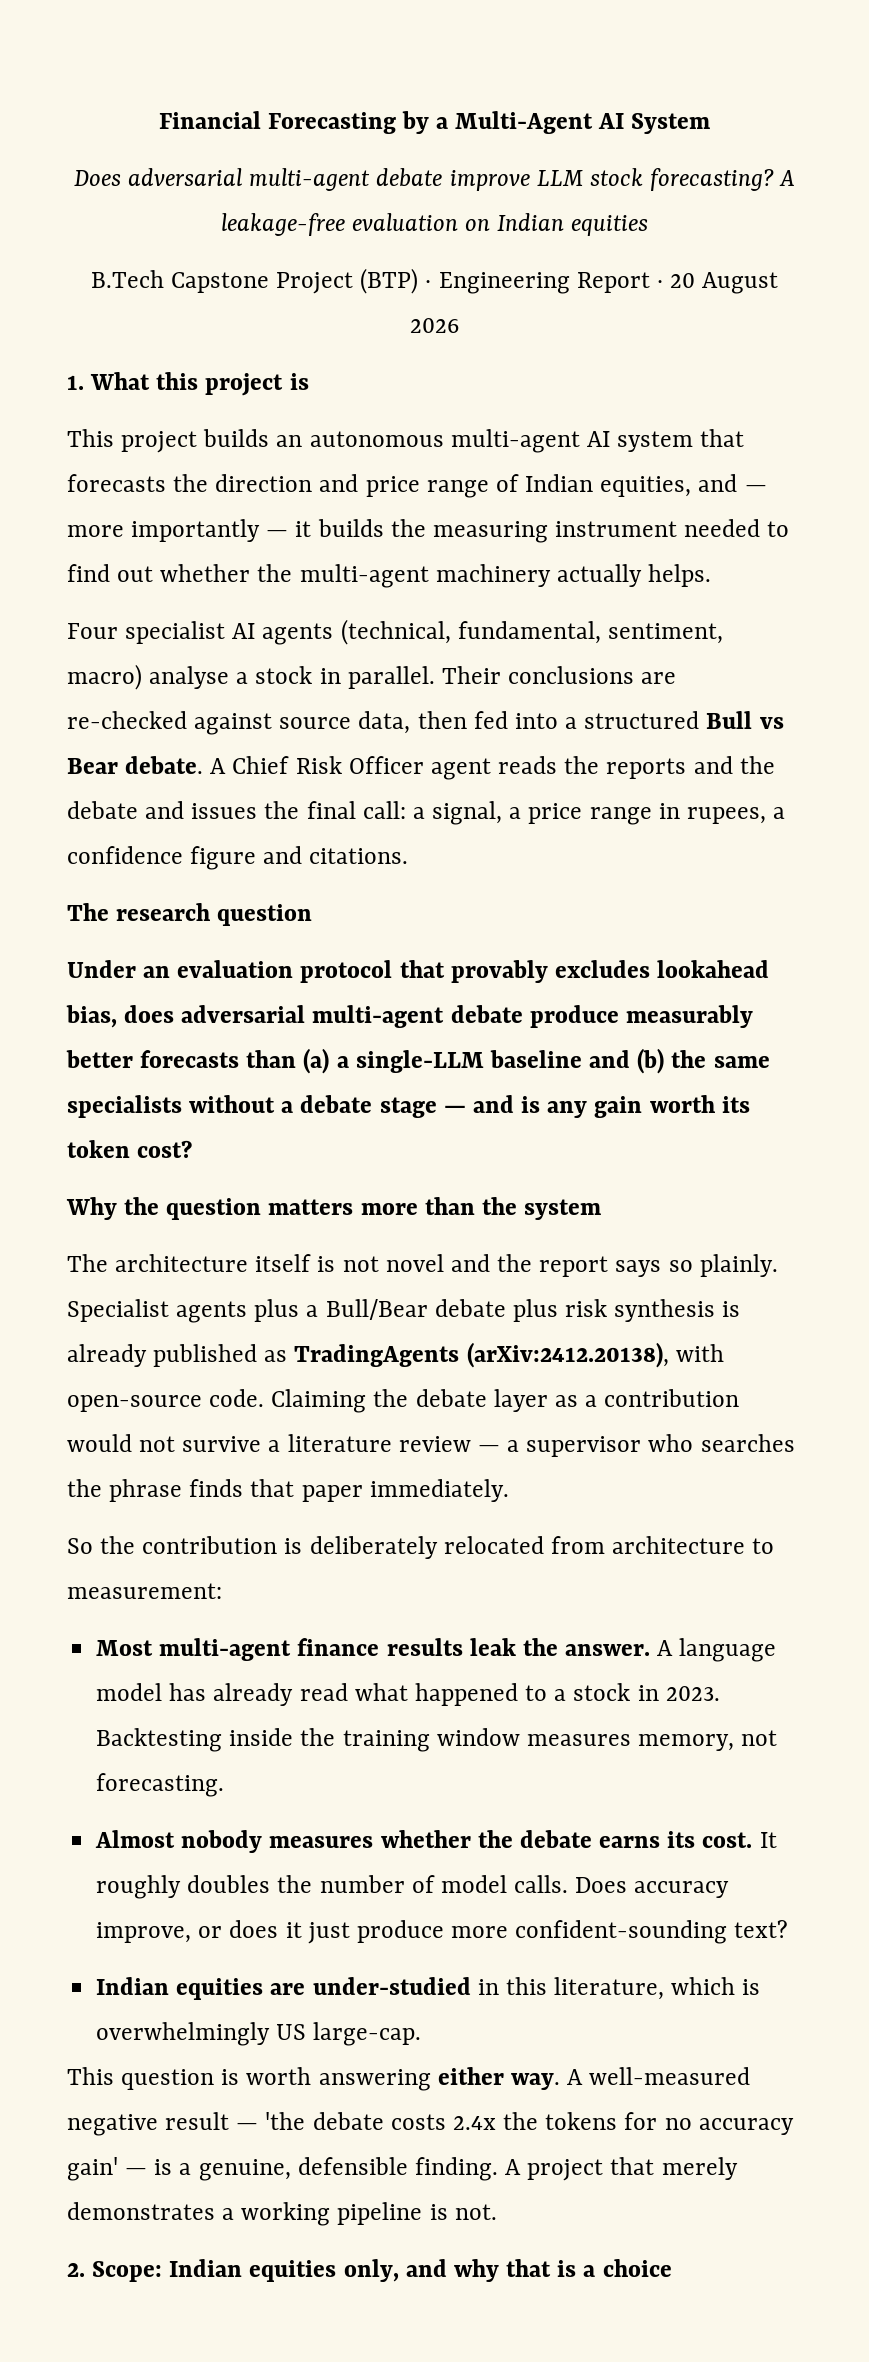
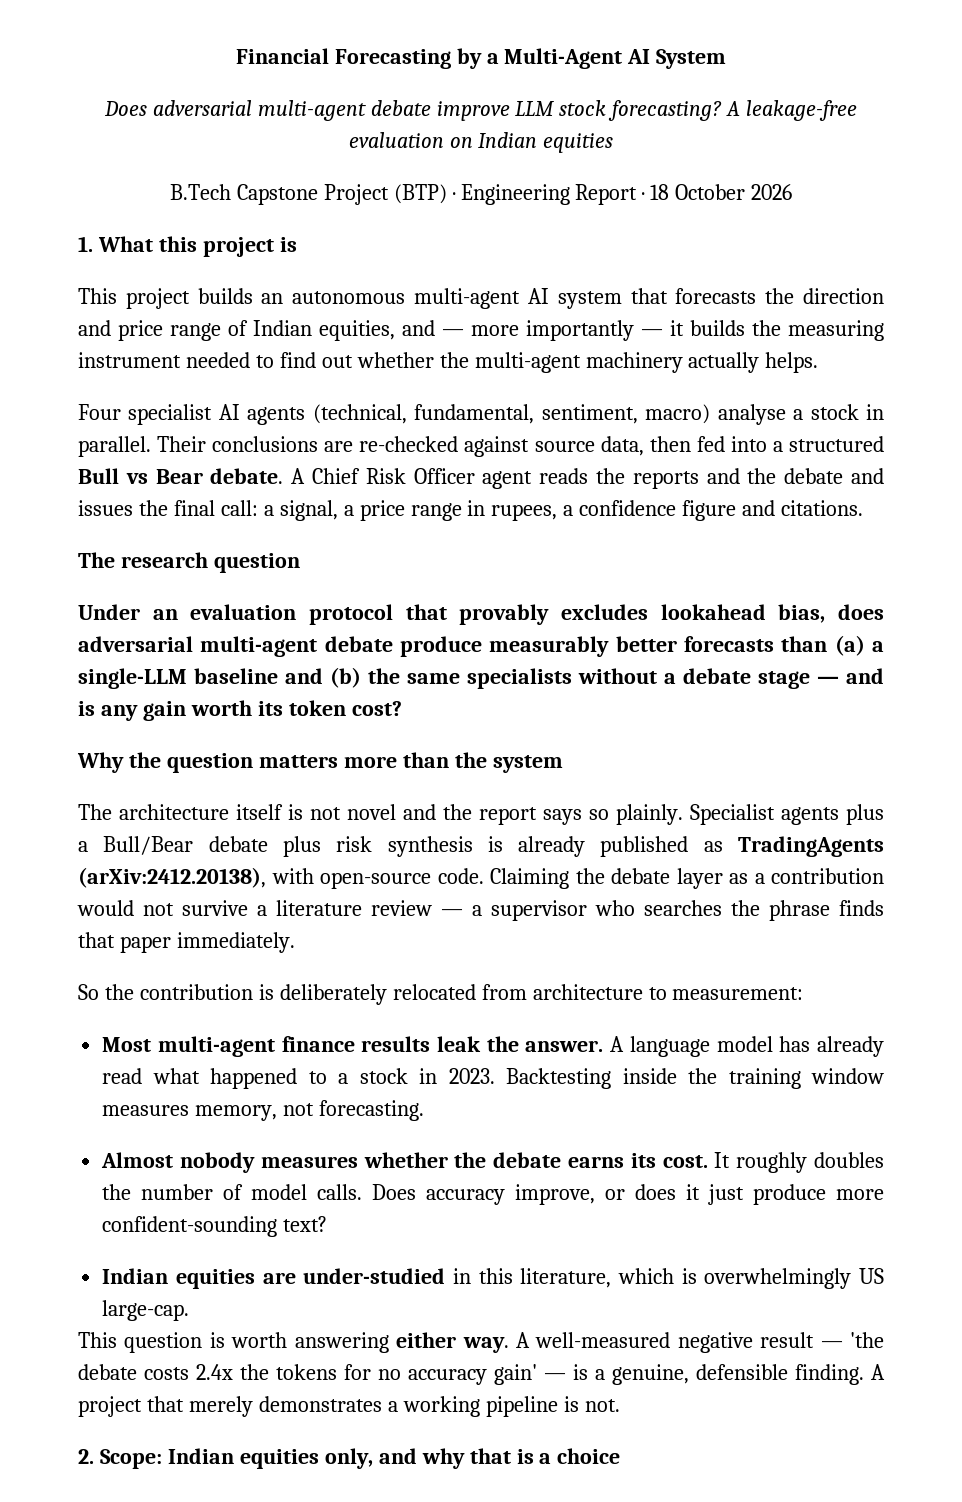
- B.Tech Capstone Project (BTP) · Engineering Report · 20 August 2026
+ B.Tech Capstone Project (BTP) · Engineering Report · 18 October 2026

